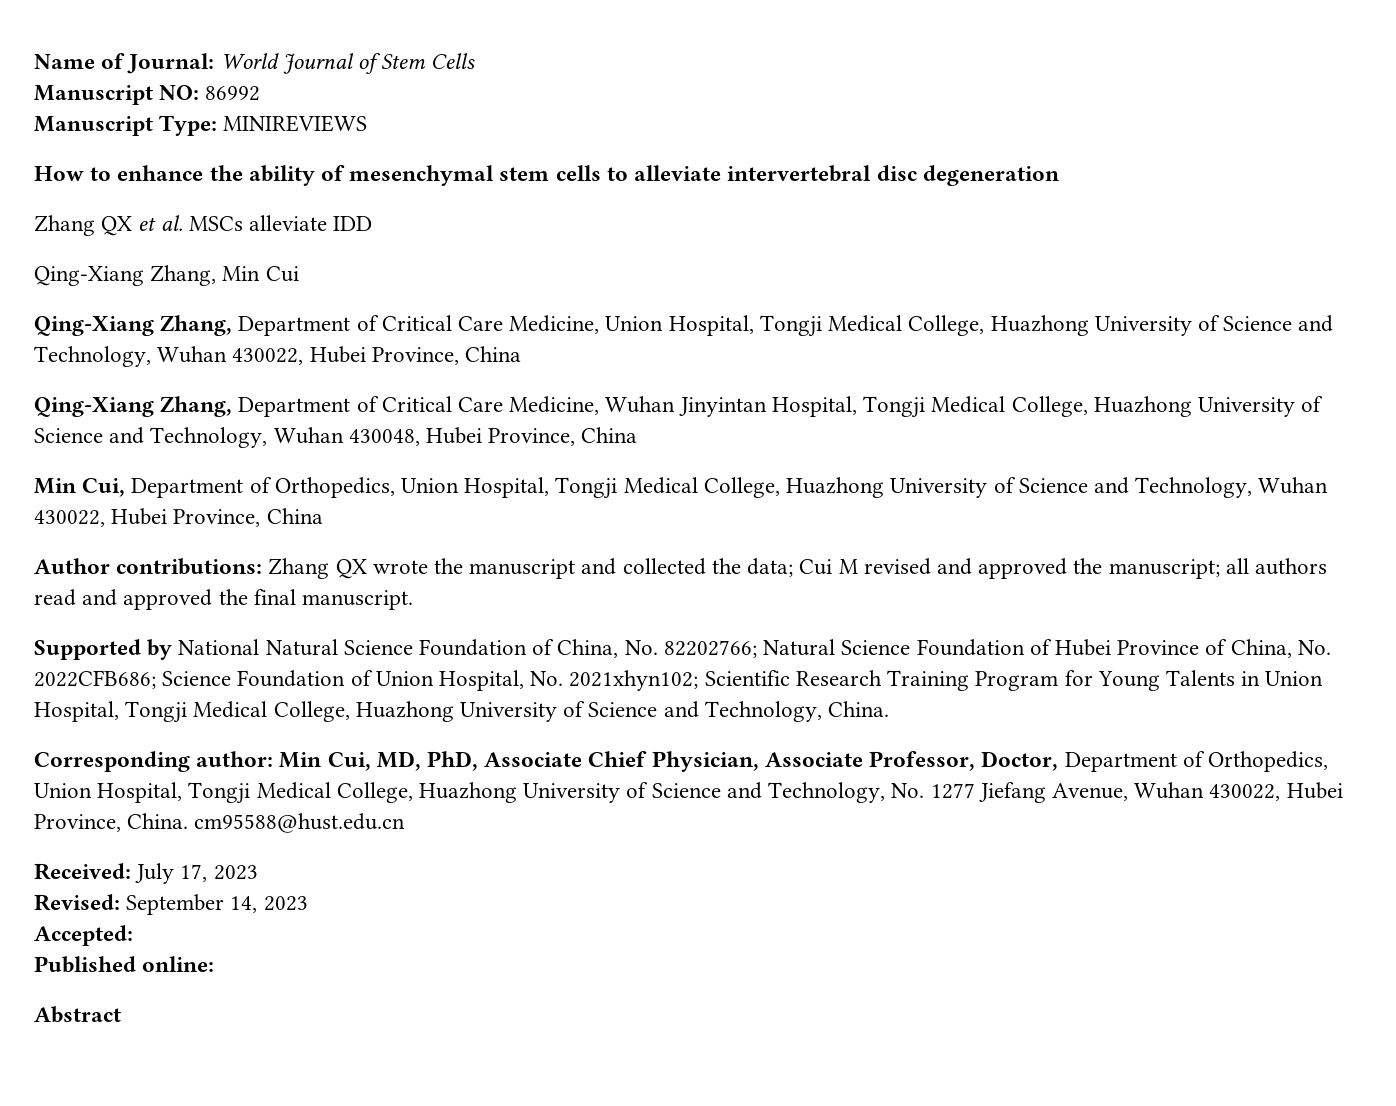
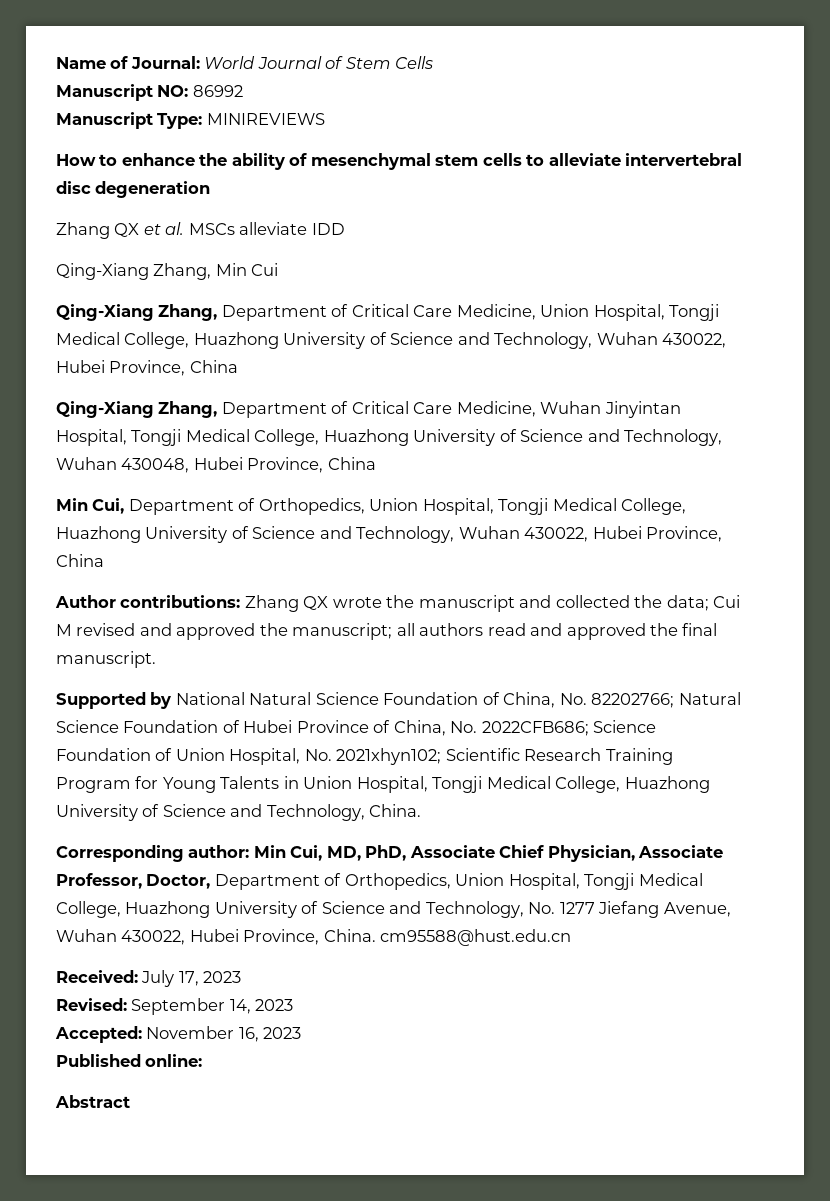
- Accepted:
+ Accepted: November 16, 2023

